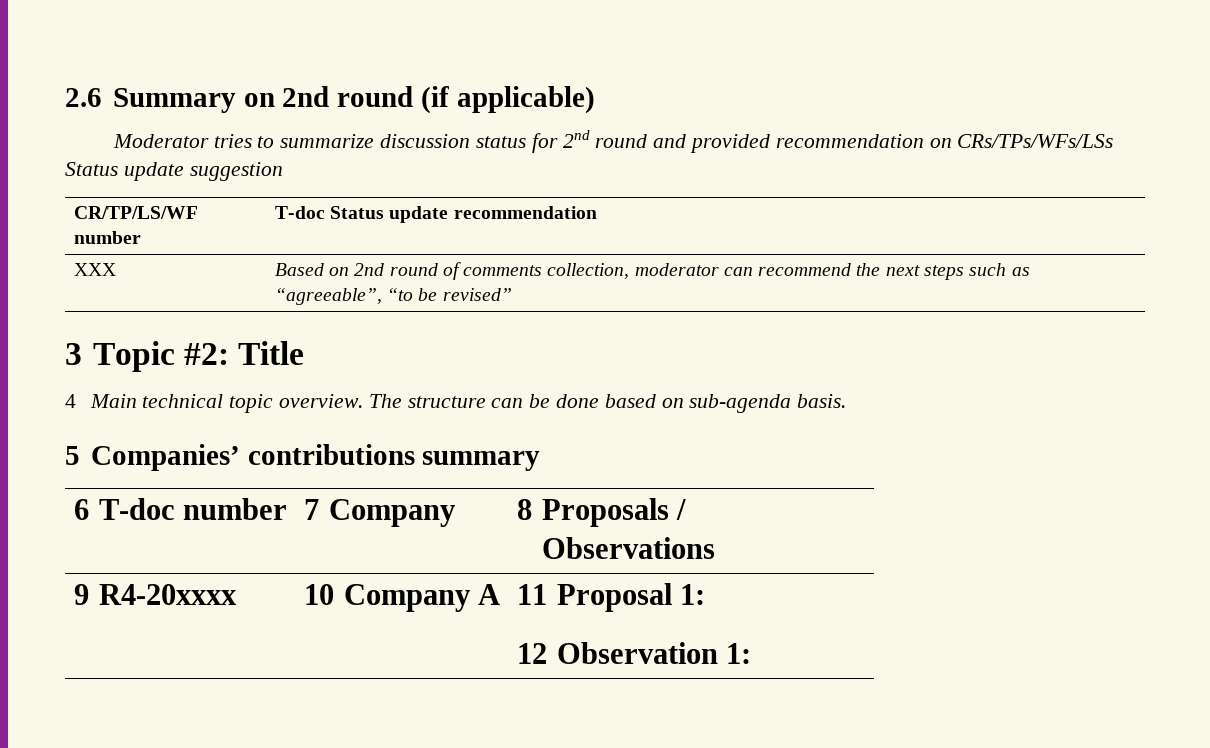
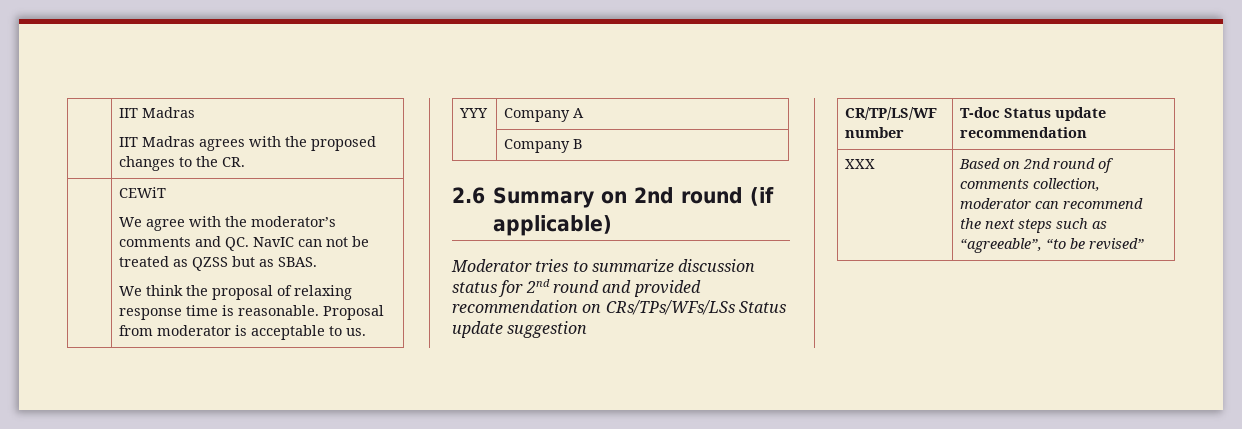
+ | IIT Madras
+ IIT Madras agrees with the proposed changes to the CR.
+ | CEWiT
+ We agree with the moderator’s comments and QC. NavIC can not be treated as QZSS but as SBAS.
+ We think the proposal of relaxing response time is reasonable. Proposal from moderator is acceptable to us.
+ YYY | Company A
+ | Company B
- 3 Topic #2: Title
- 4 Main technical topic overview. The structure can be done based on sub-agenda basis.
- 5 Companies’ contributions summary
- 6 T-doc number | 7 Company | 8 Proposals / Observations
- 9 R4-20xxxx | 10 Company A | 11 Proposal 1:
- 12 Observation 1:

